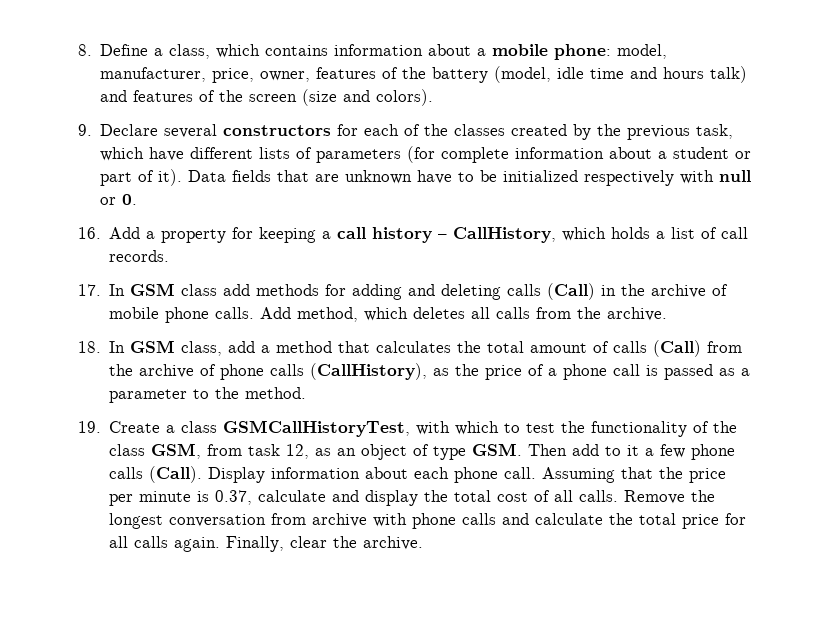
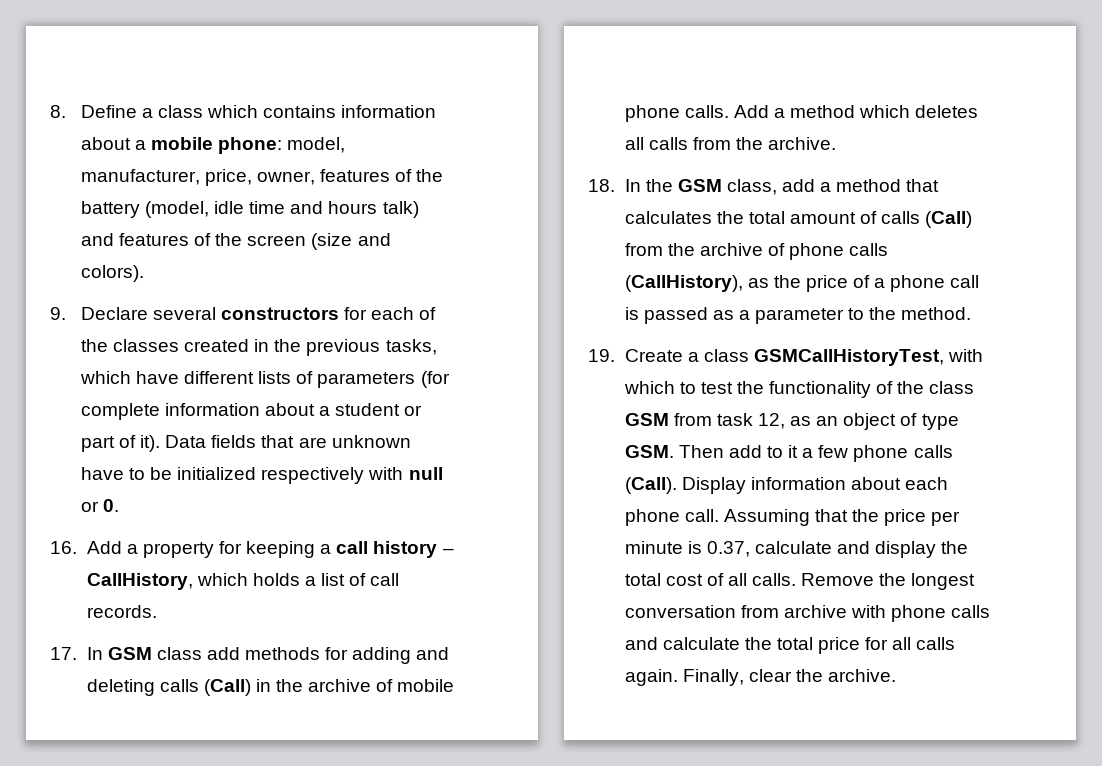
- 8. Define a class, which contains information about a mobile phone: model, manufacturer, price, owner, features of the battery (model, idle time and hours talk) and features of the screen (size and colors).
+ 8. Define a class which contains information about a mobile phone: model, manufacturer, price, owner, features of the battery (model, idle time and hours talk) and features of the screen (size and colors).
- 9. Declare several constructors for each of the classes created by the previous task, which have different lists of parameters (for complete information about a student or part of it).
+ 9. Declare several constructors for each of the classes created in the previous tasks, which have different lists of parameters (for complete information about a student or part of it).
- Add method, which deletes all calls from the archive.
+ Add a method which deletes all calls from the archive.
- 18. In GSM class, add a method that calculates the total amount of calls (Call) from the archive of phone calls (CallHistory), as the price of a phone call is passed as a parameter to the method.
+ 18. In the GSM class, add a method that calculates the total amount of calls (Call) from the archive of phone calls (CallHistory), as the price of a phone call is passed as a parameter to the method.
- 19. Create a class GSMCallHistoryTest, with which to test the functionality of the class GSM, from task 12, as an object of type GSM. Then add to it a few phone calls (Call).
+ 19. Create a class GSMCallHistoryTest, with which to test the functionality of the class GSM from task 12, as an object of type GSM. Then add to it a few phone calls (Call).

